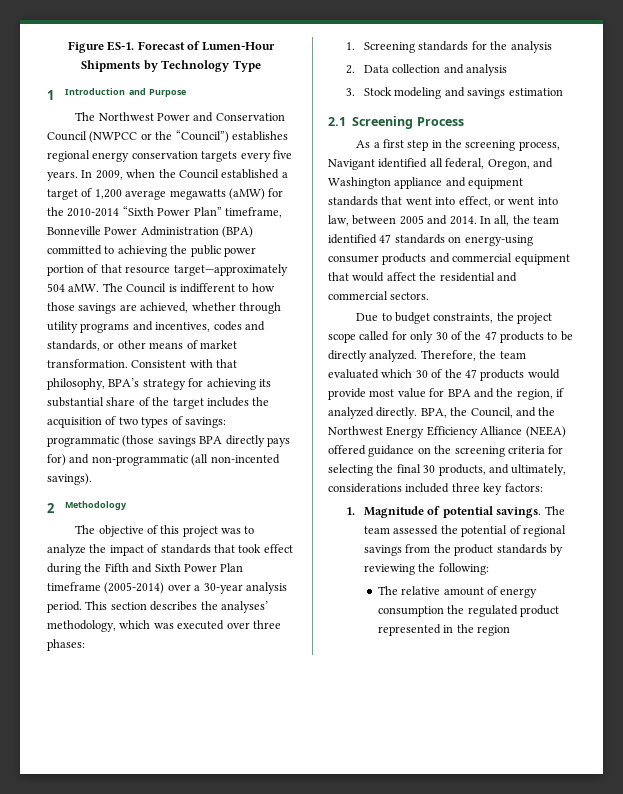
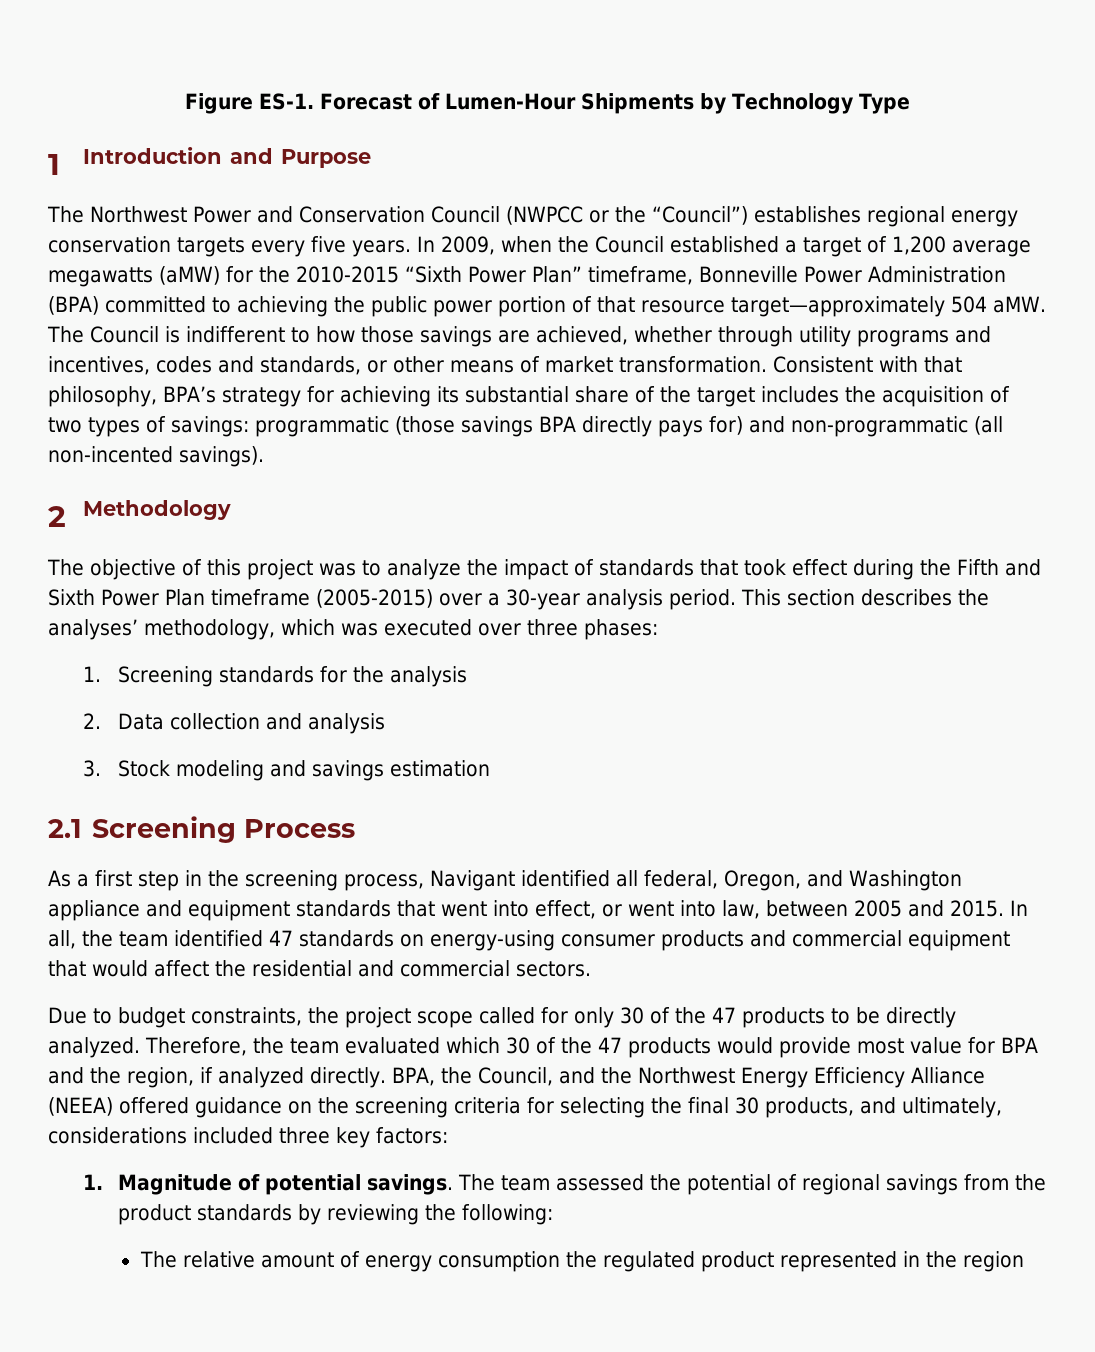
- In 2009, when the Council established a target of 1,200 average megawatts (aMW) for the 2010-2014 “Sixth Power Plan” timeframe, Bonneville Power Administration (BPA) committed to achieving the public power portion of that resource target—approximately 504 aMW.
+ In 2009, when the Council established a target of 1,200 average megawatts (aMW) for the 2010-2015 “Sixth Power Plan” timeframe, Bonneville Power Administration (BPA) committed to achieving the public power portion of that resource target—approximately 504 aMW.
- The objective of this project was to analyze the impact of standards that took effect during the Fifth and Sixth Power Plan timeframe (2005-2014) over a 30-year analysis period.
+ The objective of this project was to analyze the impact of standards that took effect during the Fifth and Sixth Power Plan timeframe (2005-2015) over a 30-year analysis period.
- As a first step in the screening process, Navigant identified all federal, Oregon, and Washington appliance and equipment standards that went into effect, or went into law, between 2005 and 2014.
+ As a first step in the screening process, Navigant identified all federal, Oregon, and Washington appliance and equipment standards that went into effect, or went into law, between 2005 and 2015.

